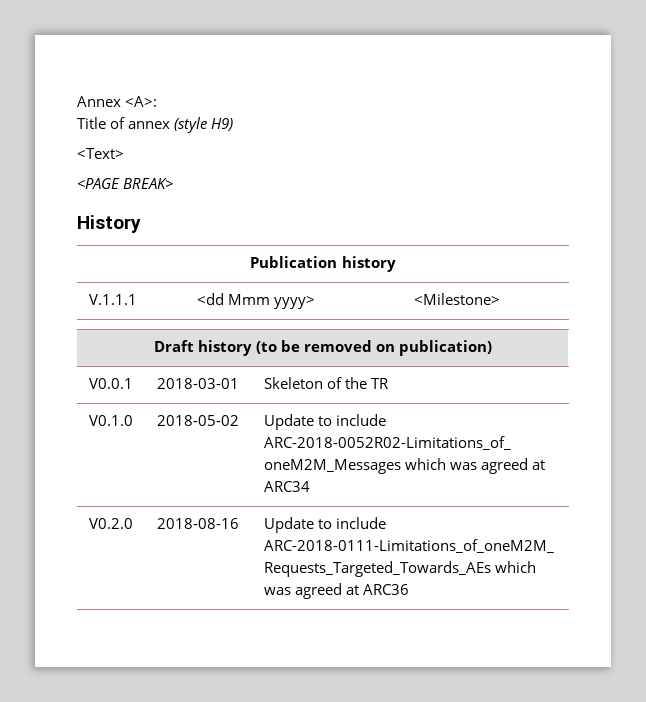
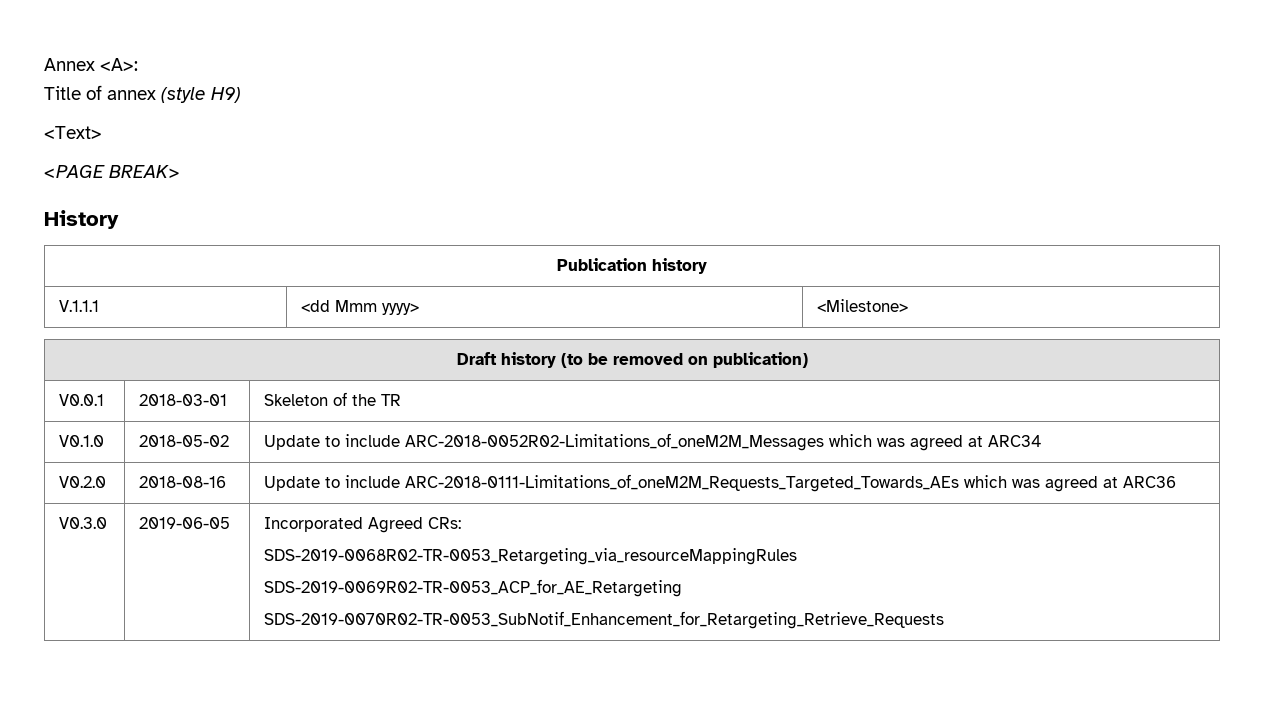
+ V0.3.0 | 2019-06-05 | Incorporated Agreed CRs:
+ SDS-2019-0068R02-TR-0053_Retargeting_via_resourceMappingRules
+ SDS-2019-0069R02-TR-0053_ACP_for_AE_Retargeting
+ SDS-2019-0070R02-TR-0053_SubNotif_Enhancement_for_Retargeting_Retrieve_Requests

